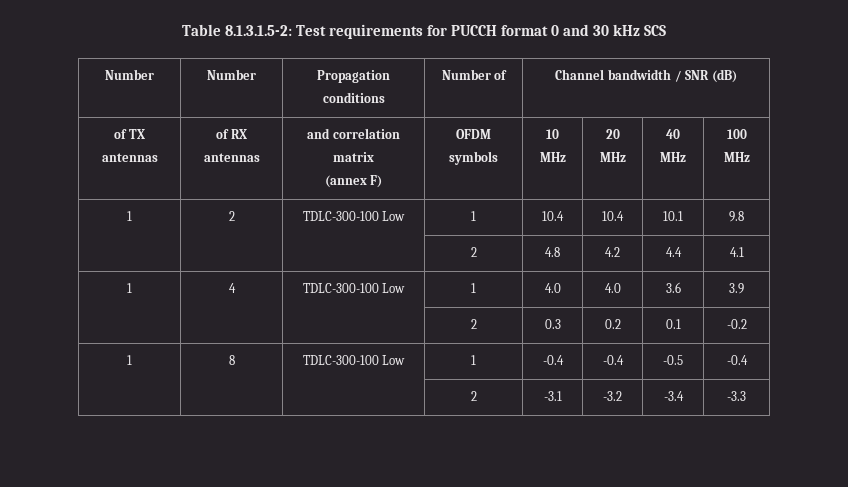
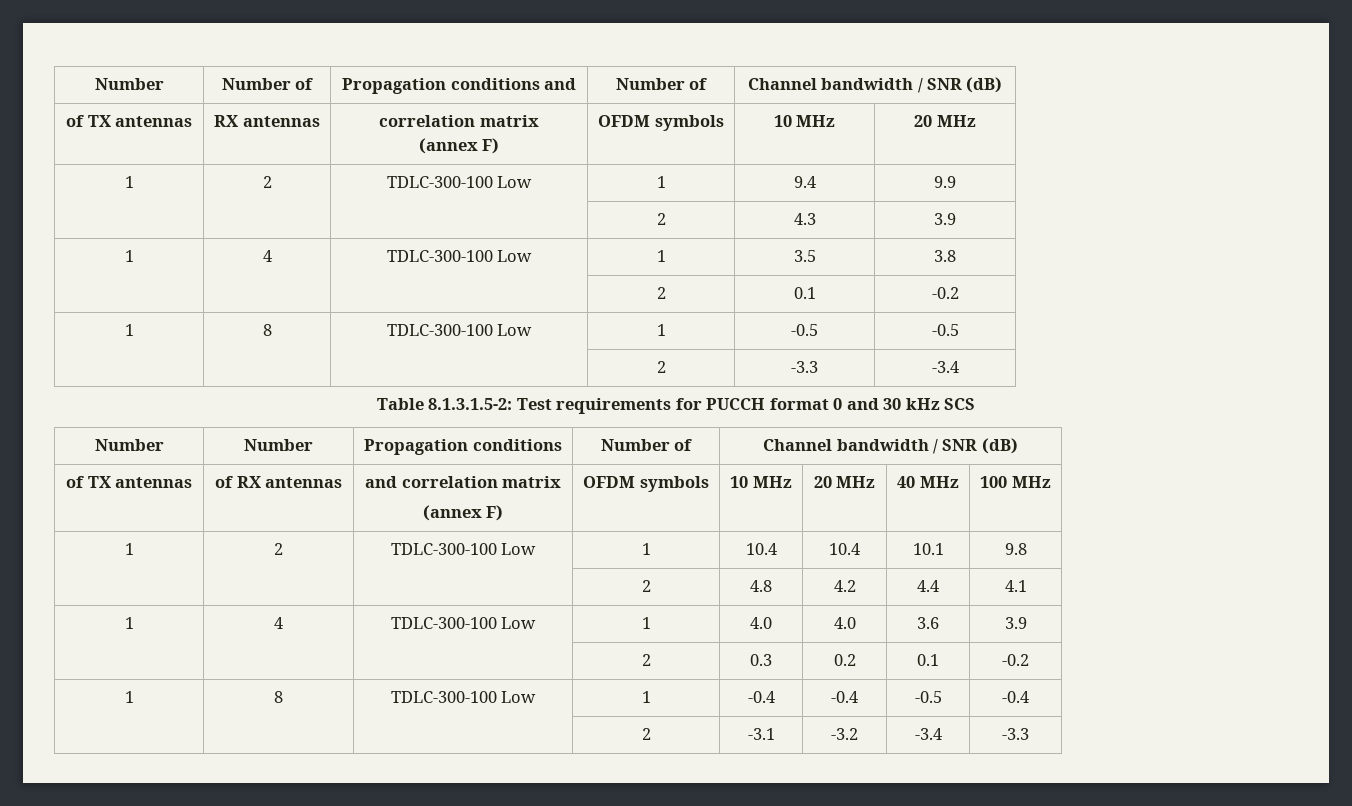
+ Number | Number of | Propagation conditions and | Number of | Channel bandwidth / SNR (dB)
+ of TX antennas | RX antennas | correlation matrix
+ (annex F) | OFDM symbols | 10 MHz | 20 MHz
+ 1 | 2 | TDLC-300-100 Low | 1 | 9.4 | 9.9
+ | | | 2 | 4.3 | 3.9
+ 1 | 4 | TDLC-300-100 Low | 1 | 3.5 | 3.8
+ | | | 2 | 0.1 | -0.2
+ 1 | 8 | TDLC-300-100 Low | 1 | -0.5 | -0.5
+ | | | 2 | -3.3 | -3.4

